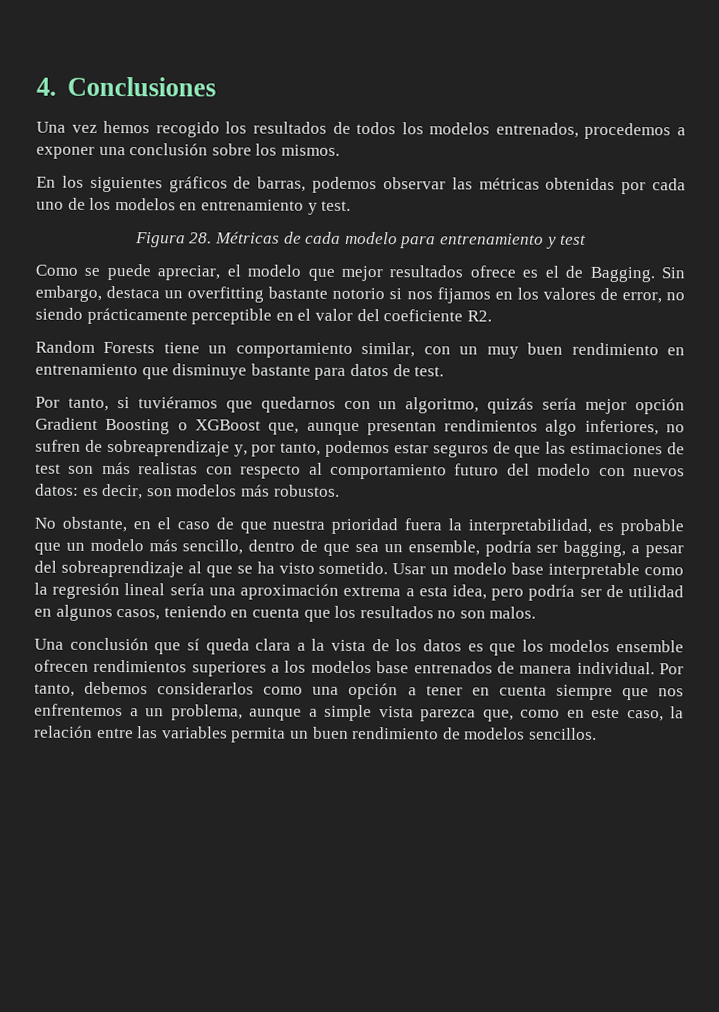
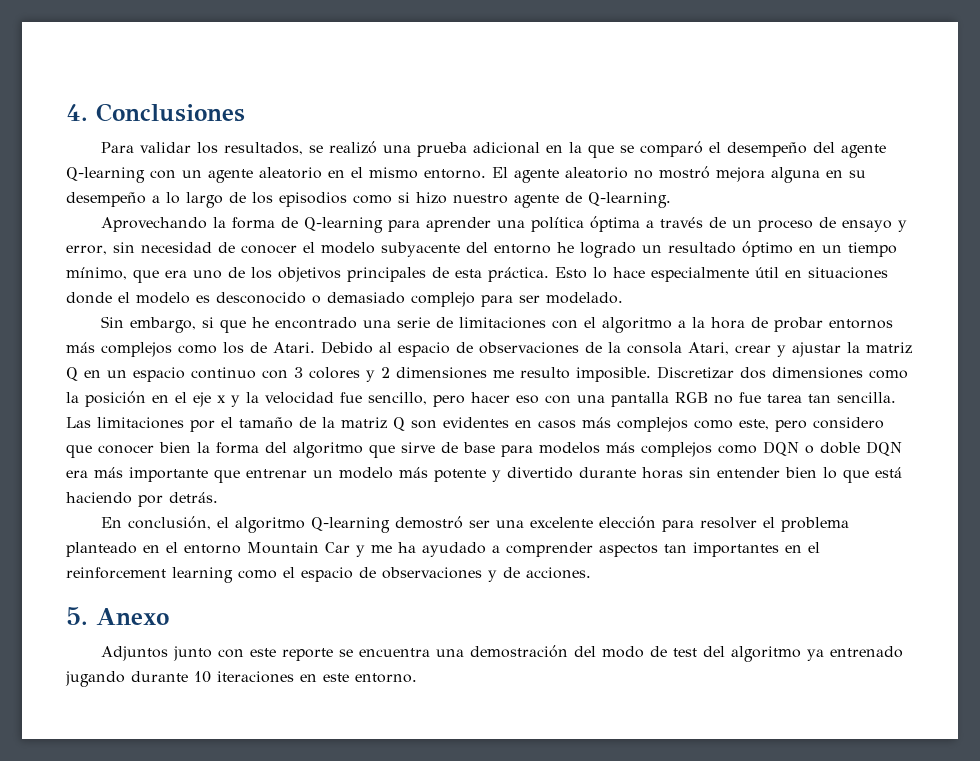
- Una vez hemos recogido los resultados de todos los modelos entrenados, procedemos a exponer una conclusión sobre los mismos.
- En los siguientes gráficos de barras, podemos observar las métricas obtenidas por cada uno de los modelos en entrenamiento y test.
- Figura 28. Métricas de cada modelo para entrenamiento y test
- Como se puede apreciar, el modelo que mejor resultados ofrece es el de Bagging. Sin embargo, destaca un overfitting bastante notorio si nos fijamos en los valores de error, no siendo prácticamente perceptible en el valor del coeficiente R2.
- Random Forests tiene un comportamiento similar, con un muy buen rendimiento en entrenamiento que disminuye bastante para datos de test.
- Por tanto, si tuviéramos que quedarnos con un algoritmo, quizás sería mejor opción Gradient Boosting o XGBoost que, aunque presentan rendimientos algo inferiores, no sufren de sobreaprendizaje y, por tanto, podemos estar seguros de que las estimaciones de test son más realistas con respecto al comportamiento futuro del modelo con nuevos datos: es decir, son modelos más robustos.
- No obstante, en el caso de que nuestra prioridad fuera la interpretabilidad, es probable que un modelo más sencillo, dentro de que sea un ensemble, podría ser bagging, a pesar del sobreaprendizaje al que se ha visto sometido. Usar un modelo base interpretable como la regresión lineal sería una aproximación extrema a esta idea, pero podría ser de utilidad en algunos casos, teniendo en cuenta que los resultados no son malos.
- Una conclusión que sí queda clara a la vista de los datos es que los modelos ensemble ofrecen rendimientos superiores a los modelos base entrenados de manera individual. Por tanto, debemos considerarlos como una opción a tener en cuenta siempre que nos enfrentemos a un problema, aunque a simple vista parezca que, como en este caso, la relación entre las variables permita un buen rendimiento de modelos sencillos.
+ Para validar los resultados, se realizó una prueba adicional en la que se comparó el desempeño del agente Q-learning con un agente aleatorio en el mismo entorno. El agente aleatorio no mostró mejora alguna en su desempeño a lo largo de los episodios como si hizo nuestro agente de Q-learning.
+ Aprovechando la forma de Q-learning para aprender una política óptima a través de un proceso de ensayo y error, sin necesidad de conocer el modelo subyacente del entorno he logrado un resultado óptimo en un tiempo mínimo, que era uno de los objetivos principales de esta práctica. Esto lo hace especialmente útil en situaciones donde el modelo es desconocido o demasiado complejo para ser modelado.
+ Sin embargo, si que he encontrado una serie de limitaciones con el algoritmo a la hora de probar entornos más complejos como los de Atari. Debido al espacio de observaciones de la consola Atari, crear y ajustar la matriz Q en un espacio continuo con 3 colores y 2 dimensiones me resulto imposible. Discretizar dos dimensiones como la posición en el eje x y la velocidad fue sencillo, pero hacer eso con una pantalla RGB no fue tarea tan sencilla. Las limitaciones por el tamaño de la matriz Q son evidentes en casos más complejos como este, pero considero que conocer bien la forma del algoritmo que sirve de base para modelos más complejos como DQN o doble DQN era más importante que entrenar un modelo más potente y divertido durante horas sin entender bien lo que está haciendo por detrás.
+ En conclusión, el algoritmo Q-learning demostró ser una excelente elección para resolver el problema planteado en el entorno Mountain Car y me ha ayudado a comprender aspectos tan importantes en el reinforcement learning como el espacio de observaciones y de acciones.
+ 5. Anexo
+ Adjuntos junto con este reporte se encuentra una demostración del modo de test del algoritmo ya entrenado jugando durante 10 iteraciones en este entorno.

